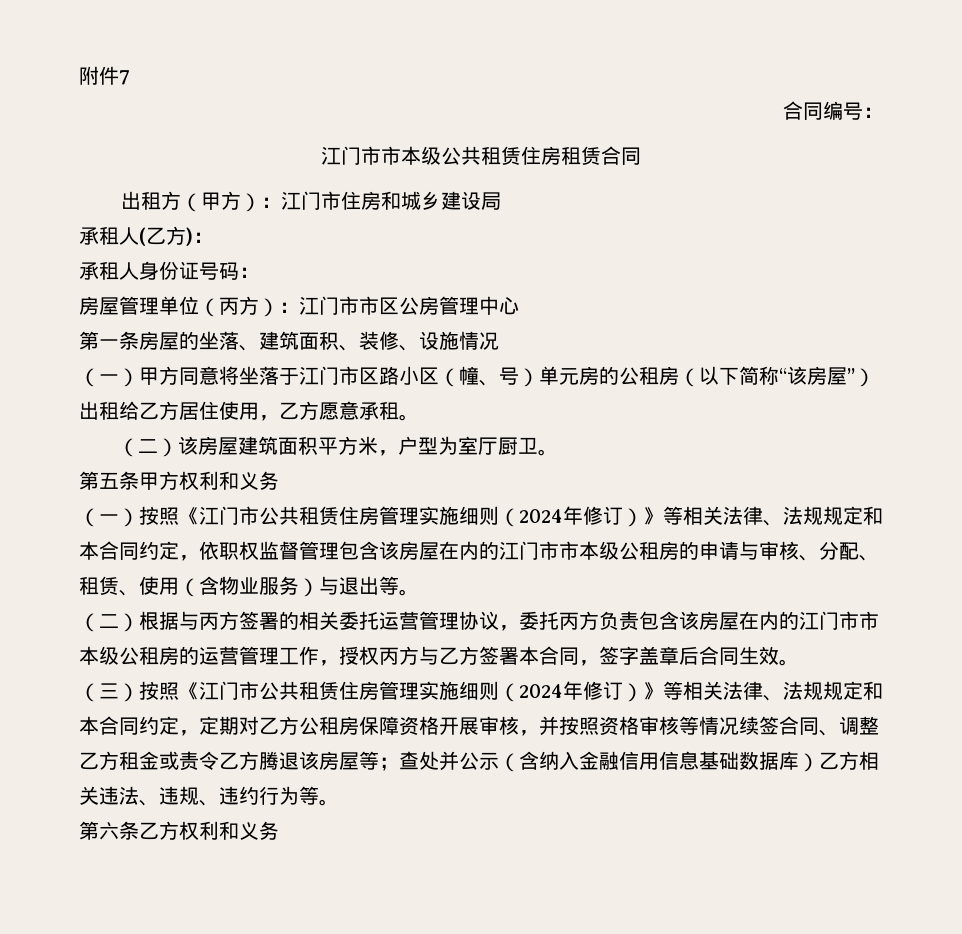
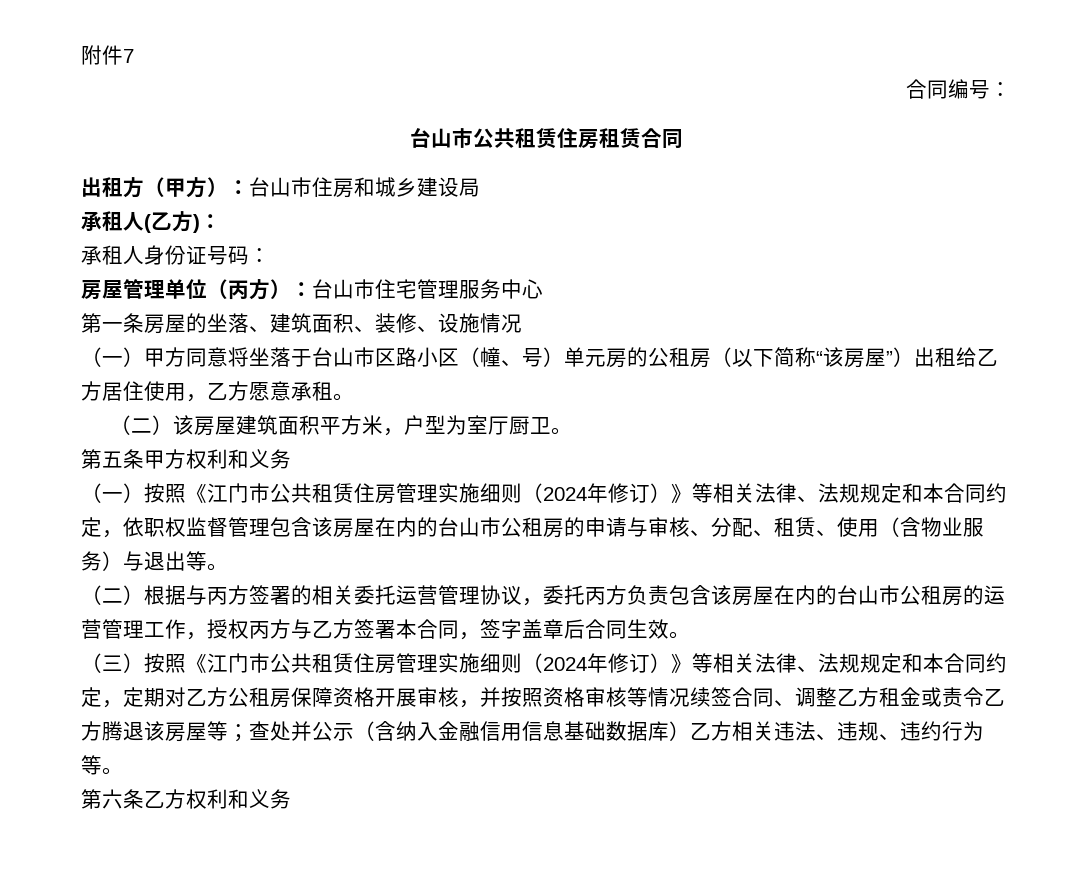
- 江门市市本级公共租赁住房租赁合同
+ 台山市公共租赁住房租赁合同
- 出租方（甲方）：江门市住房和城乡建设局
+ 出租方（甲方）：台山市住房和城乡建设局
- 房屋管理单位（丙方）：江门市市区公房管理中心
+ 房屋管理单位（丙方）：台山市住宅管理服务中心
- （一）甲方同意将坐落于江门市区路小区（幢、号）单元房的公租房（以下简称“该房屋”）出租给乙方居住使用，乙方愿意承租。
+ （一）甲方同意将坐落于台山市区路小区（幢、号）单元房的公租房（以下简称“该房屋”）出租给乙方居住使用，乙方愿意承租。
- （一）按照《江门市公共租赁住房管理实施细则（2024年修订）》等相关法律、法规规定和本合同约定，依职权监督管理包含该房屋在内的江门市市本级公租房的申请与审核、分配、租赁、使用（含物业服务）与退出等。
+ （一）按照《江门市公共租赁住房管理实施细则（2024年修订）》等相关法律、法规规定和本合同约定，依职权监督管理包含该房屋在内的台山市公租房的申请与审核、分配、租赁、使用（含物业服务）与退出等。
- （二）根据与丙方签署的相关委托运营管理协议，委托丙方负责包含该房屋在内的江门市市本级公租房的运营管理工作，授权丙方与乙方签署本合同，签字盖章后合同生效。
+ （二）根据与丙方签署的相关委托运营管理协议，委托丙方负责包含该房屋在内的台山市公租房的运营管理工作，授权丙方与乙方签署本合同，签字盖章后合同生效。

